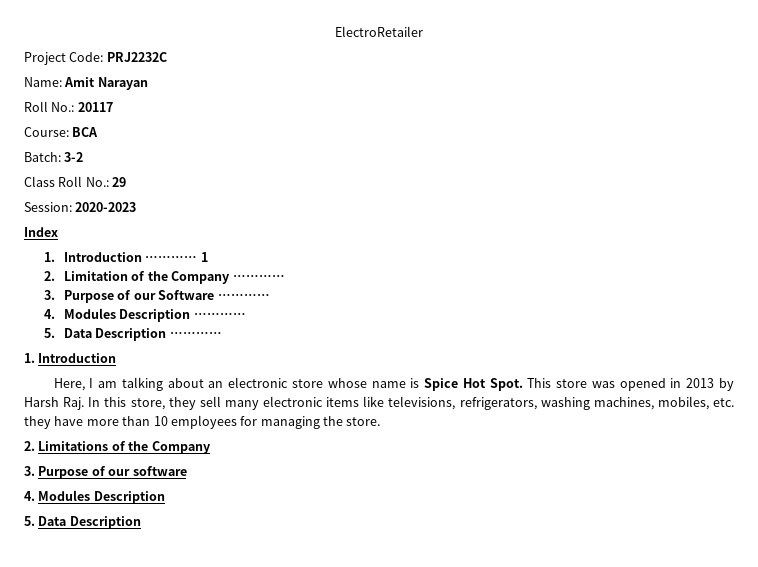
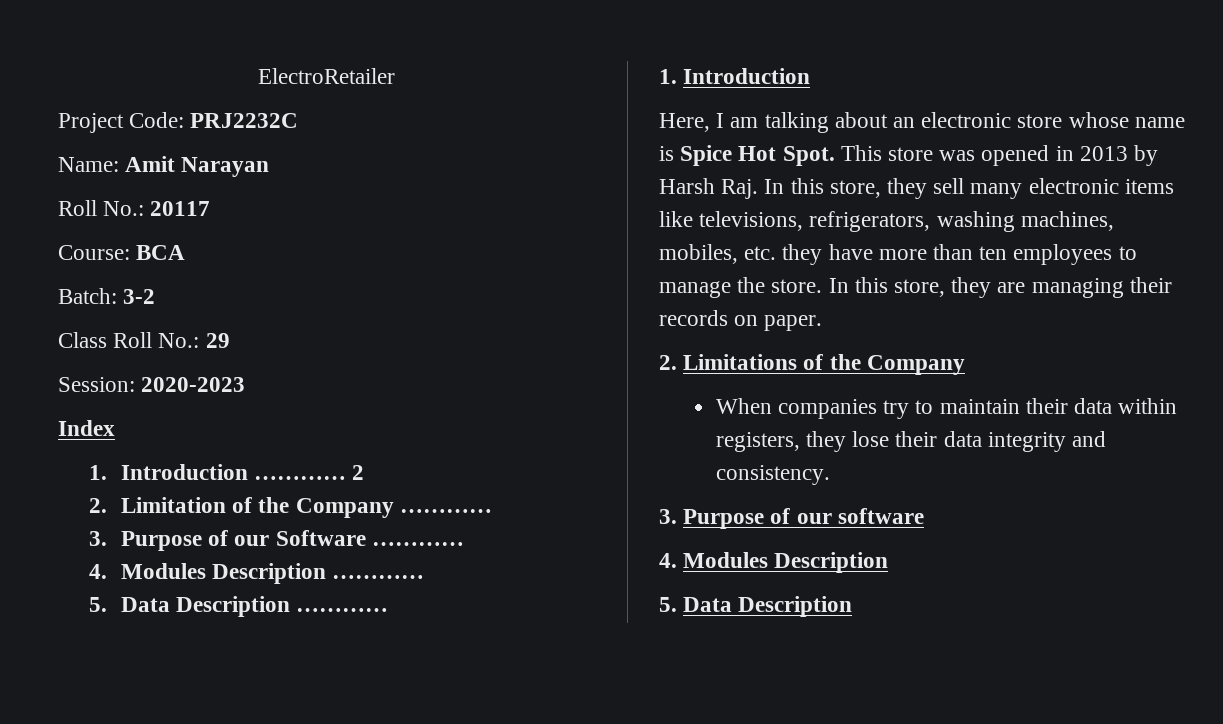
- 1. Introduction ………… 1
+ 1. Introduction ………… 2
- This store was opened in 2013 by Harsh Raj. In this store, they sell many electronic items like televisions, refrigerators, washing machines, mobiles, etc. they have more than 10 employees for managing the store.
+ This store was opened in 2013 by Harsh Raj. In this store, they sell many electronic items like televisions, refrigerators, washing machines, mobiles, etc. they have more than ten employees to manage the store. In this store, they are managing their records on paper.
+ When companies try to maintain their data within registers, they lose their data integrity and consistency.

